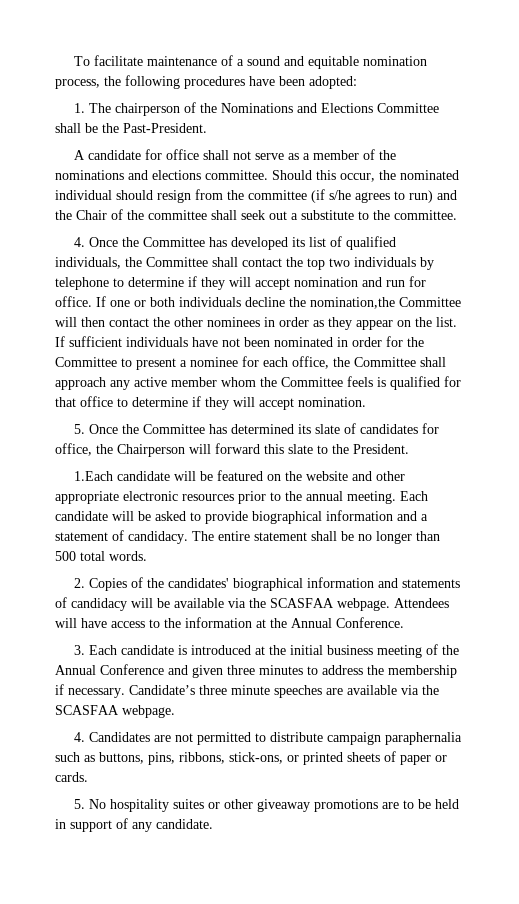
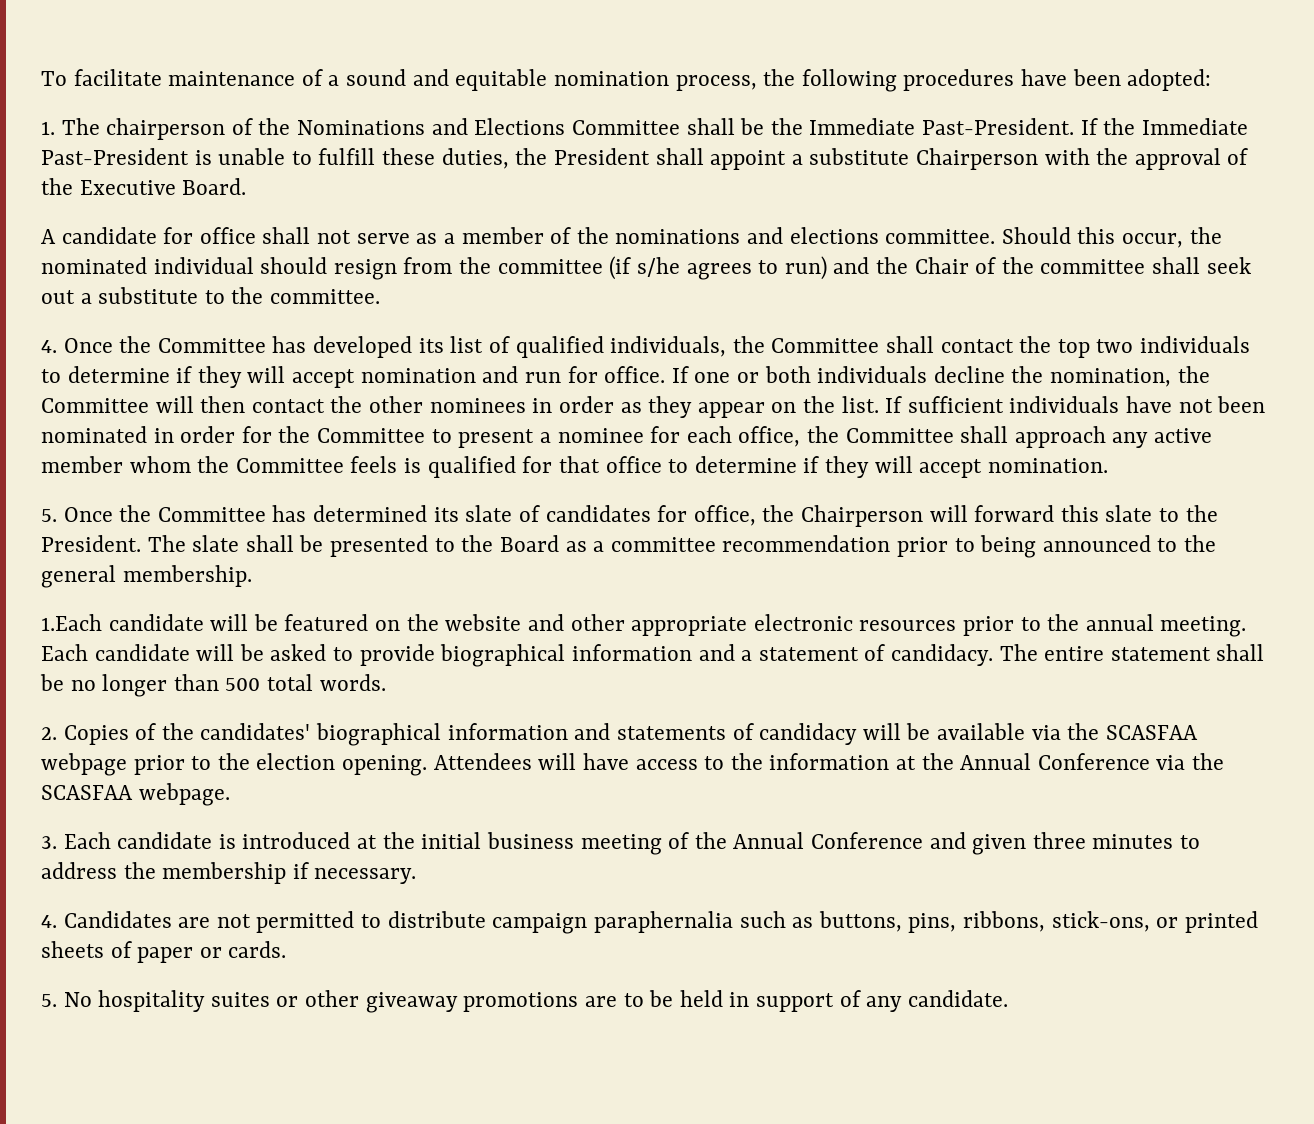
- 1. The chairperson of the Nominations and Elections Committee shall be the Past-President.
+ 1. The chairperson of the Nominations and Elections Committee shall be the Immediate Past-President. If the Immediate Past-President is unable to fulfill these duties, the President shall appoint a substitute Chairperson with the approval of the Executive Board.
- 4. Once the Committee has developed its list of qualified individuals, the Committee shall contact the top two individuals by telephone to determine if they will accept nomination and run for office.
+ 4. Once the Committee has developed its list of qualified individuals, the Committee shall contact the top two individuals to determine if they will accept nomination and run for office.
- If one or both individuals decline the nomination,the Committee will then contact the other nominees in order as they appear on the list.
+ If one or both individuals decline the nomination, the Committee will then contact the other nominees in order as they appear on the list.
+ The slate shall be presented to the Board as a committee recommendation prior to being announced to the general membership.
- 2. Copies of the candidates' biographical information and statements of candidacy will be available via the SCASFAA webpage.
+ 2. Copies of the candidates' biographical information and statements of candidacy will be available via the SCASFAA webpage prior to the election opening.
- Attendees will have access to the information at the Annual Conference.
+ Attendees will have access to the information at the Annual Conference via the SCASFAA webpage.
- Candidate’s three minute speeches are available via the SCASFAA webpage.

